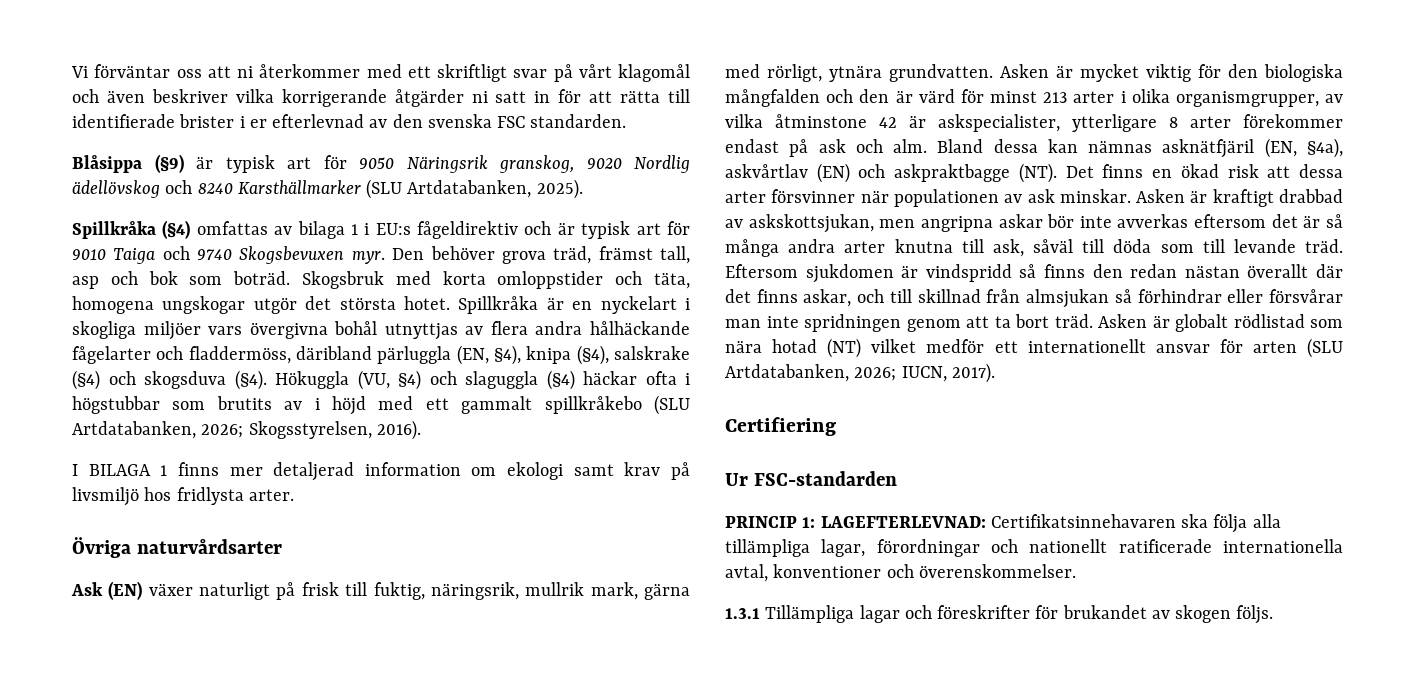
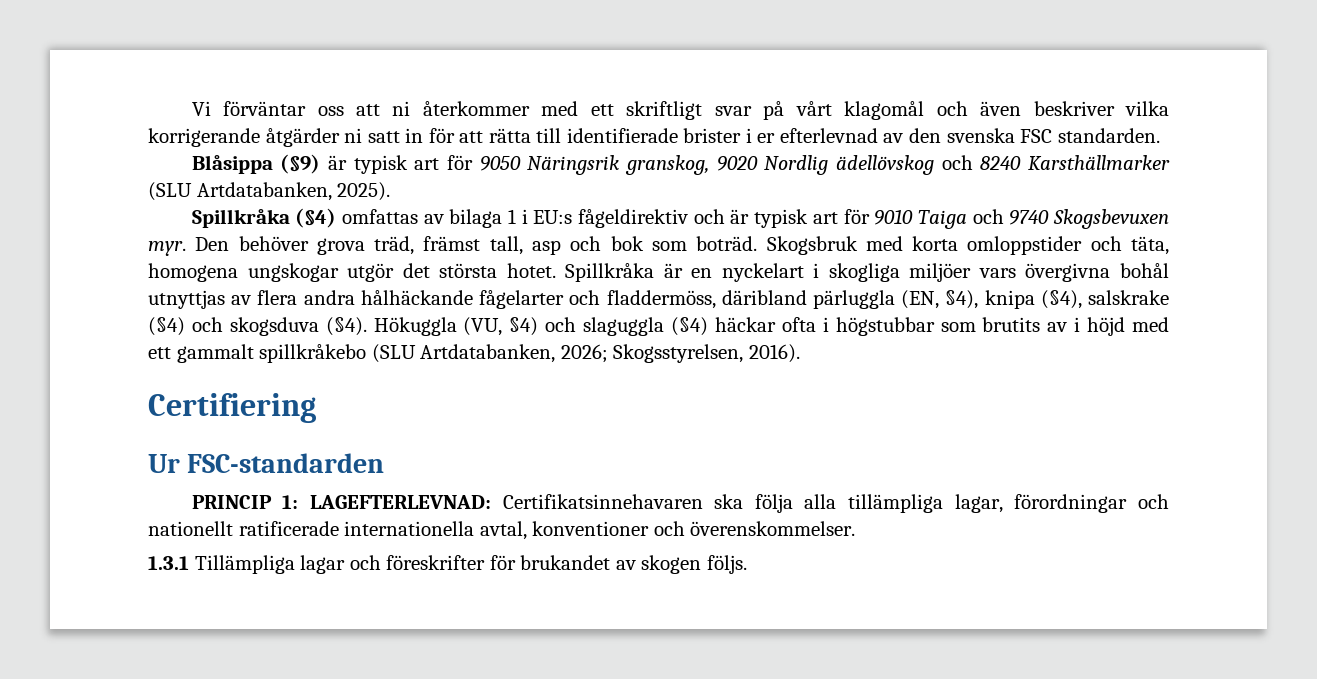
- I BILAGA 1 finns mer detaljerad information om ekologi samt krav på livsmiljö hos fridlysta arter.
- Övriga naturvårdsarter
- Ask (EN) växer naturligt på frisk till fuktig, näringsrik, mullrik mark, gärna med rörligt, ytnära grundvatten. Asken är mycket viktig för den biologiska mångfalden och den är värd för minst 213 arter i olika organismgrupper, av vilka åtminstone 42 är askspecialister, ytterligare 8 arter förekommer endast på ask och alm. Bland dessa kan nämnas asknätfjäril (EN, §4a), askvårtlav (EN) och askpraktbagge (NT). Det finns en ökad risk att dessa arter försvinner när populationen av ask minskar. Asken är kraftigt drabbad av askskottsjukan, men angripna askar bör inte avverkas eftersom det är så många andra arter knutna till ask, såväl till döda som till levande träd. Eftersom sjukdomen är vindspridd så finns den redan nästan överallt där det finns askar, och till skillnad från almsjukan så förhindrar eller försvårar man inte spridningen genom att ta bort träd. Asken är globalt rödlistad som nära hotad (NT) vilket medför ett internationellt ansvar för arten (SLU Artdatabanken, 2026; IUCN, 2017).

